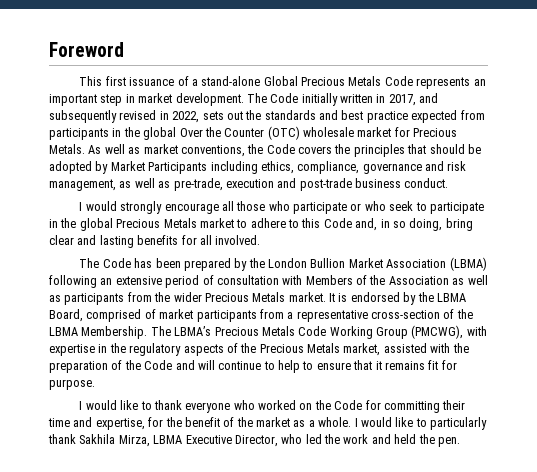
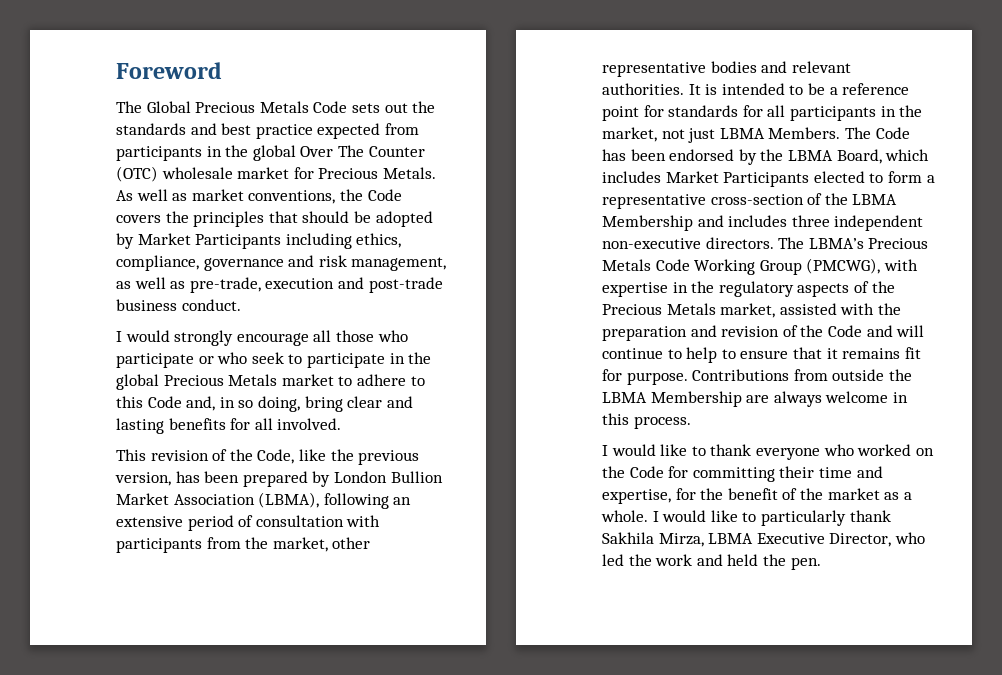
- This first issuance of a stand-alone Global Precious Metals Code represents an important step in market development. The Code initially written in 2017, and subsequently revised in 2022, sets out the standards and best practice expected from participants in the global Over the Counter (OTC) wholesale market for Precious Metals.
+ The Global Precious Metals Code sets out the standards and best practice expected from participants in the global Over The Counter (OTC) wholesale market for Precious Metals.
- The Code has been prepared by the London Bullion Market Association (LBMA) following an extensive period of consultation with Members of the Association as well as participants from the wider Precious Metals market. It is endorsed by the LBMA Board, comprised of market participants from a representative cross-section of the LBMA Membership.
+ This revision of the Code, like the previous version, has been prepared by London Bullion Market Association (LBMA), following an extensive period of consultation with participants from the market, other representative bodies and relevant authorities. It is intended to be a reference point for standards for all participants in the market, not just LBMA Members. The Code has been endorsed by the LBMA Board, which includes Market Participants elected to form a representative cross-section of the LBMA Membership and includes three independent non-executive directors.
- The LBMA’s Precious Metals Code Working Group (PMCWG), with expertise in the regulatory aspects of the Precious Metals market, assisted with the preparation of the Code and will continue to help to ensure that it remains fit for purpose.
+ The LBMA’s Precious Metals Code Working Group (PMCWG), with expertise in the regulatory aspects of the Precious Metals market, assisted with the preparation and revision of the Code and will continue to help to ensure that it remains fit for purpose. Contributions from outside the LBMA Membership are always welcome in this process.

